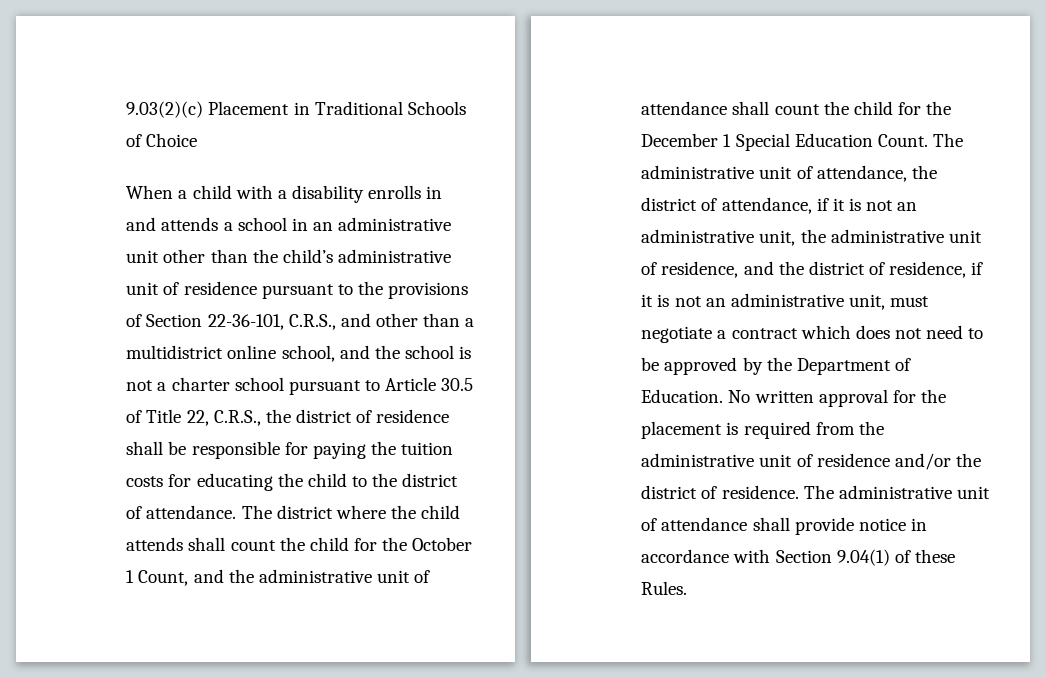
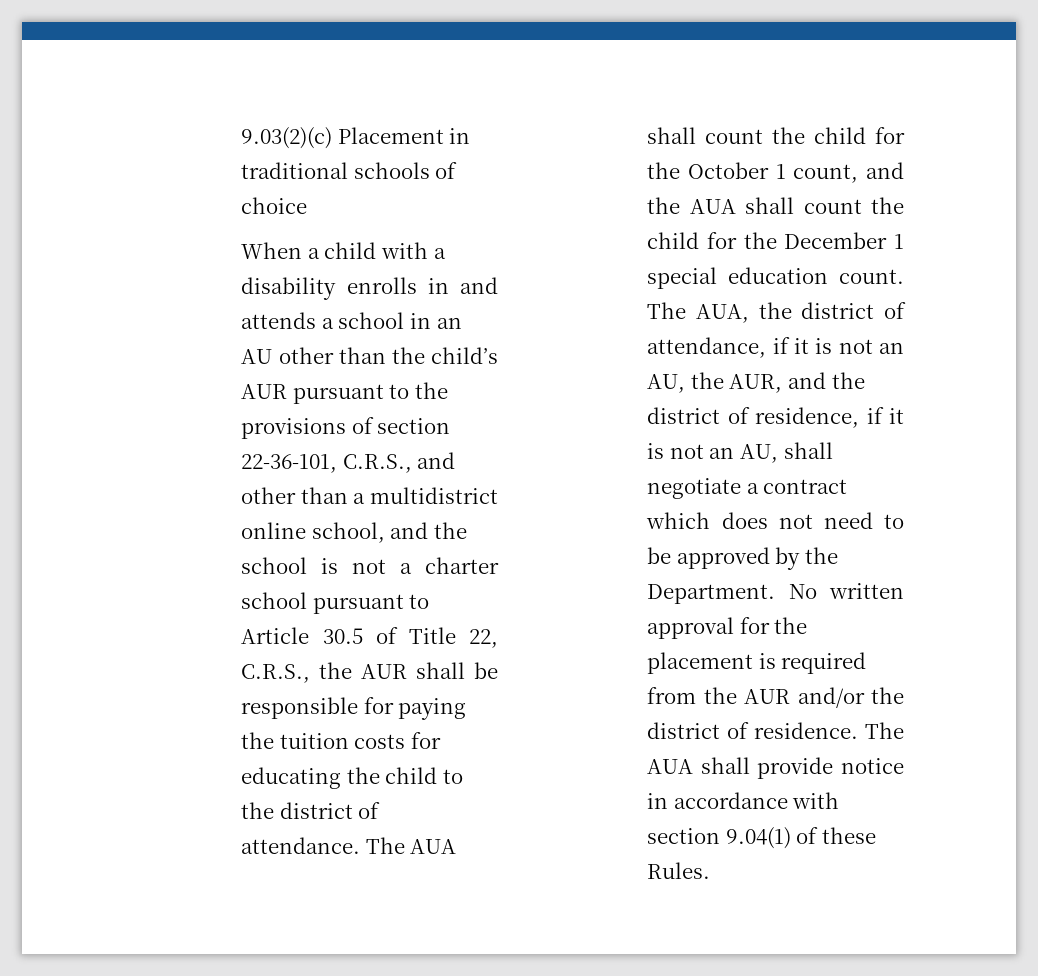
- 9.03(2)(c) Placement in Traditional Schools of Choice
+ 9.03(2)(c) Placement in traditional schools of choice
- When a child with a disability enrolls in and attends a school in an administrative unit other than the child’s administrative unit of residence pursuant to the provisions of Section 22-36-101, C.R.S., and other than a multidistrict online school, and the school is not a charter school pursuant to Article 30.5 of Title 22, C.R.S., the district of residence shall be responsible for paying the tuition costs for educating the child to the district of attendance.
+ When a child with a disability enrolls in and attends a school in an AU other than the child’s AUR pursuant to the provisions of section 22-36-101, C.R.S., and other than a multidistrict online school, and the school is not a charter school pursuant to Article 30.5 of Title 22, C.R.S., the AUR shall be responsible for paying the tuition costs for educating the child to the district of attendance.
- The district where the child attends shall count the child for the October 1 Count, and the administrative unit of attendance shall count the child for the December 1 Special Education Count. The administrative unit of attendance, the district of attendance, if it is not an administrative unit, the administrative unit of residence, and the district of residence, if it is not an administrative unit, must negotiate a contract which does not need to be approved by the Department of Education.
+ The AUA shall count the child for the October 1 count, and the AUA shall count the child for the December 1 special education count. The AUA, the district of attendance, if it is not an AU, the AUR, and the district of residence, if it is not an AU, shall negotiate a contract which does not need to be approved by the Department.
- No written approval for the placement is required from the administrative unit of residence and/or the district of residence.
+ No written approval for the placement is required from the AUR and/or the district of residence.
- The administrative unit of attendance shall provide notice in accordance with Section 9.04(1) of these Rules.
+ The AUA shall provide notice in accordance with section 9.04(1) of these Rules.

